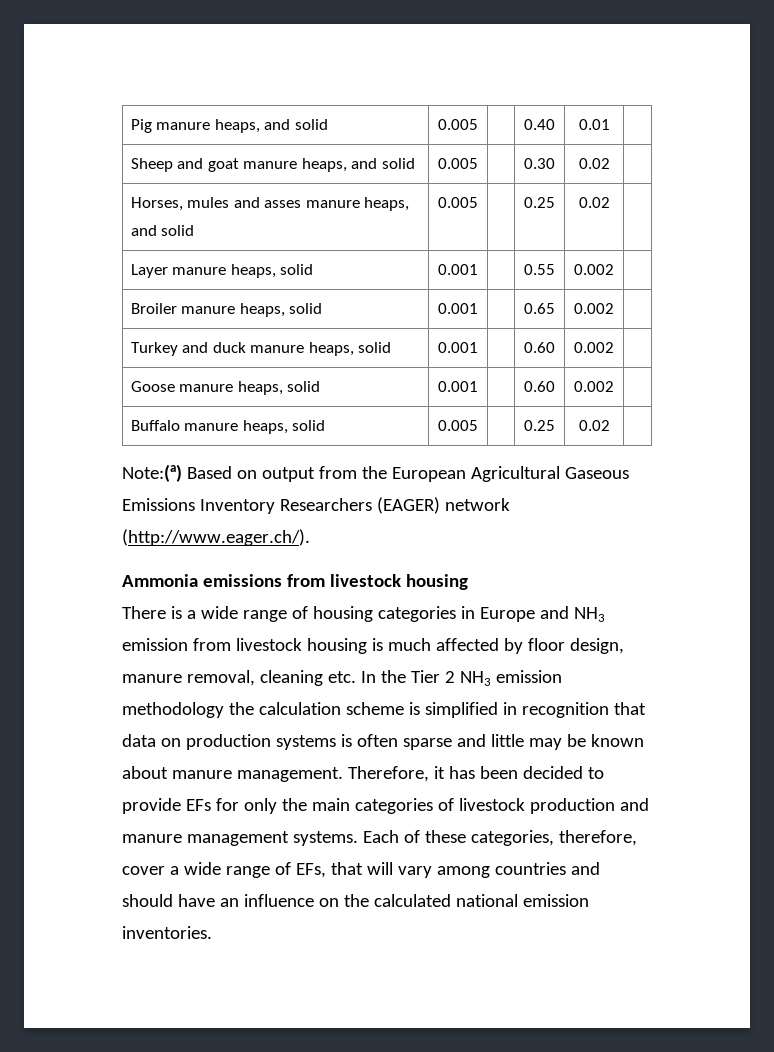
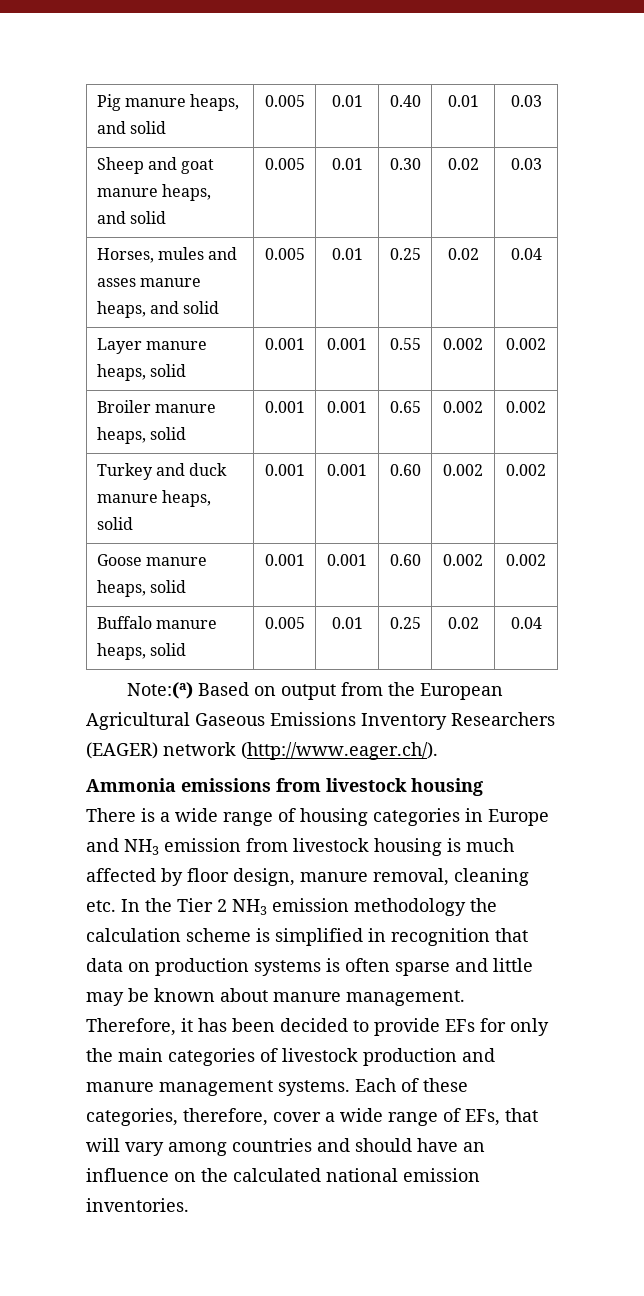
- Pig manure heaps, and solid | 0.005 | | 0.40 | 0.01 |
+ Pig manure heaps, and solid | 0.005 | 0.01 | 0.40 | 0.01 | 0.03
- Sheep and goat manure heaps, and solid | 0.005 | | 0.30 | 0.02 |
+ Sheep and goat manure heaps, and solid | 0.005 | 0.01 | 0.30 | 0.02 | 0.03
- Horses, mules and asses manure heaps, and solid | 0.005 | | 0.25 | 0.02 |
+ Horses, mules and asses manure heaps, and solid | 0.005 | 0.01 | 0.25 | 0.02 | 0.04
- Layer manure heaps, solid | 0.001 | | 0.55 | 0.002 |
+ Layer manure heaps, solid | 0.001 | 0.001 | 0.55 | 0.002 | 0.002
- Broiler manure heaps, solid | 0.001 | | 0.65 | 0.002 |
+ Broiler manure heaps, solid | 0.001 | 0.001 | 0.65 | 0.002 | 0.002
- Turkey and duck manure heaps, solid | 0.001 | | 0.60 | 0.002 |
+ Turkey and duck manure heaps, solid | 0.001 | 0.001 | 0.60 | 0.002 | 0.002
- Goose manure heaps, solid | 0.001 | | 0.60 | 0.002 |
+ Goose manure heaps, solid | 0.001 | 0.001 | 0.60 | 0.002 | 0.002
- Buffalo manure heaps, solid | 0.005 | | 0.25 | 0.02 |
+ Buffalo manure heaps, solid | 0.005 | 0.01 | 0.25 | 0.02 | 0.04

